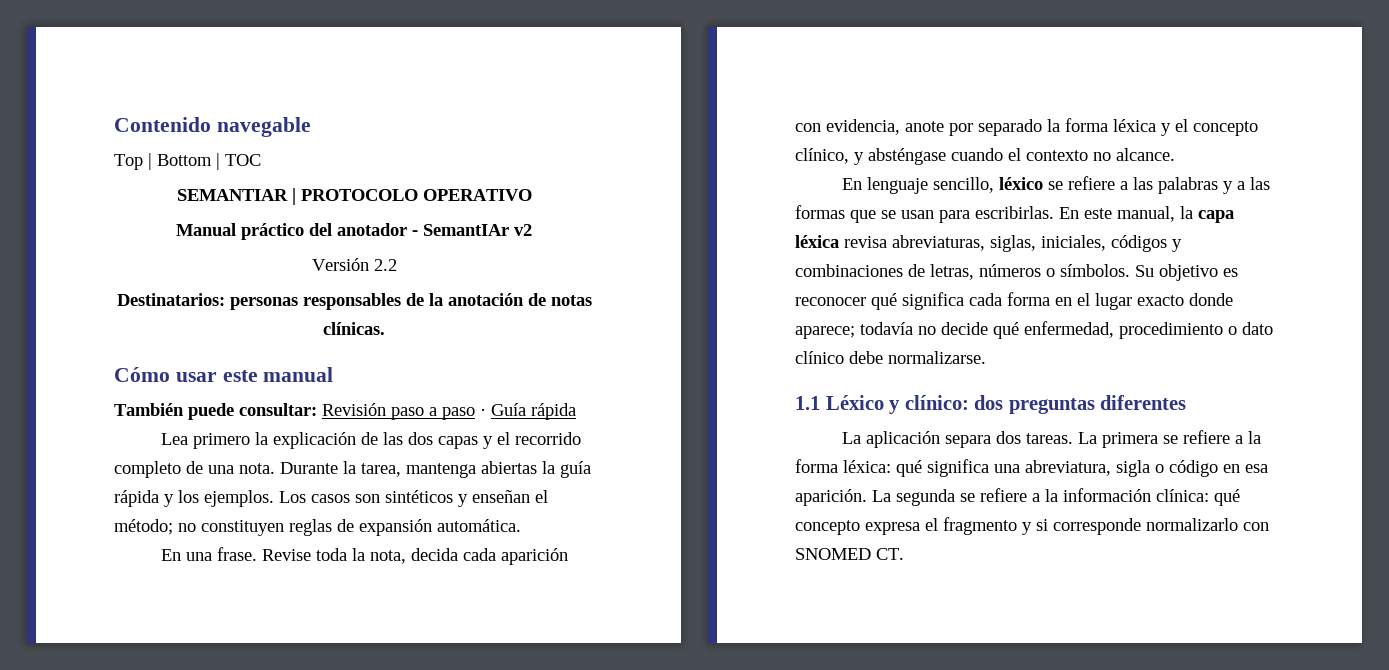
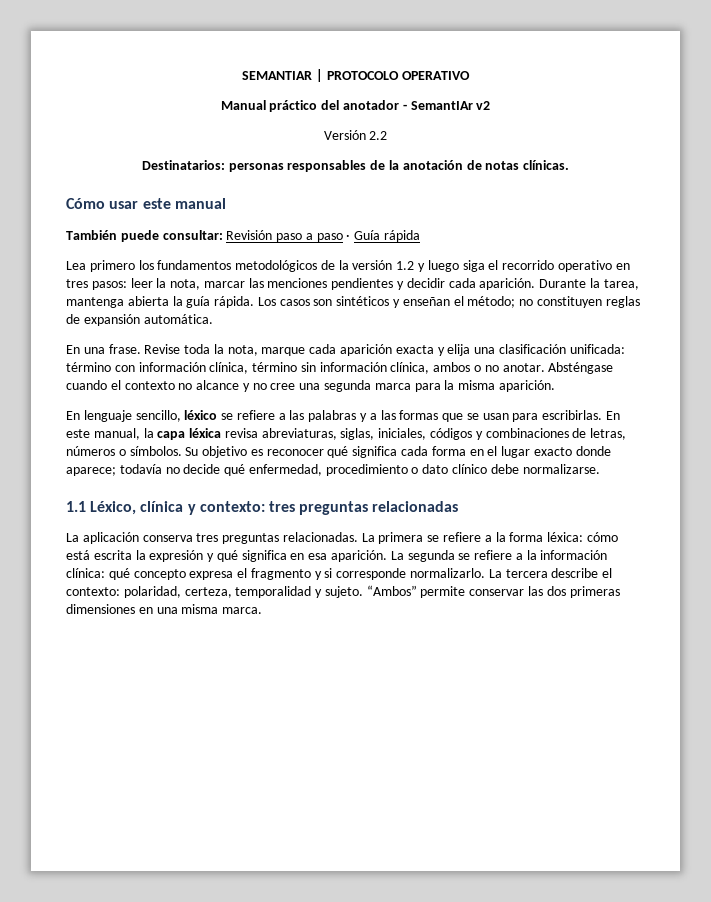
- Contenido navegable
- Top | Bottom | TOC
- Lea primero la explicación de las dos capas y el recorrido completo de una nota.
+ Lea primero los fundamentos metodológicos de la versión 1.2 y luego siga el recorrido operativo en tres pasos: leer la nota, marcar las menciones pendientes y decidir cada aparición.
- Durante la tarea, mantenga abiertas la guía rápida y los ejemplos.
+ Durante la tarea, mantenga abierta la guía rápida.
- Revise toda la nota, decida cada aparición con evidencia, anote por separado la forma léxica y el concepto clínico, y absténgase cuando el contexto no alcance.
+ Revise toda la nota, marque cada aparición exacta y elija una clasificación unificada: término con información clínica, término sin información clínica, ambos o no anotar. Absténgase cuando el contexto no alcance y no cree una segunda marca para la misma aparición.
- 1.1 Léxico y clínico: dos preguntas diferentes
- La aplicación separa dos tareas.
+ 1.1 Léxico, clínica y contexto: tres preguntas relacionadas
+ La aplicación conserva tres preguntas relacionadas.
- La primera se refiere a la forma léxica: qué significa una abreviatura, sigla o código en esa aparición.
+ La primera se refiere a la forma léxica: cómo está escrita la expresión y qué significa en esa aparición.
- La segunda se refiere a la información clínica: qué concepto expresa el fragmento y si corresponde normalizarlo con SNOMED CT.
+ La segunda se refiere a la información clínica: qué concepto expresa el fragmento y si corresponde normalizarlo. La tercera describe el contexto: polaridad, certeza, temporalidad y sujeto. “Ambos” permite conservar las dos primeras dimensiones en una misma marca.

